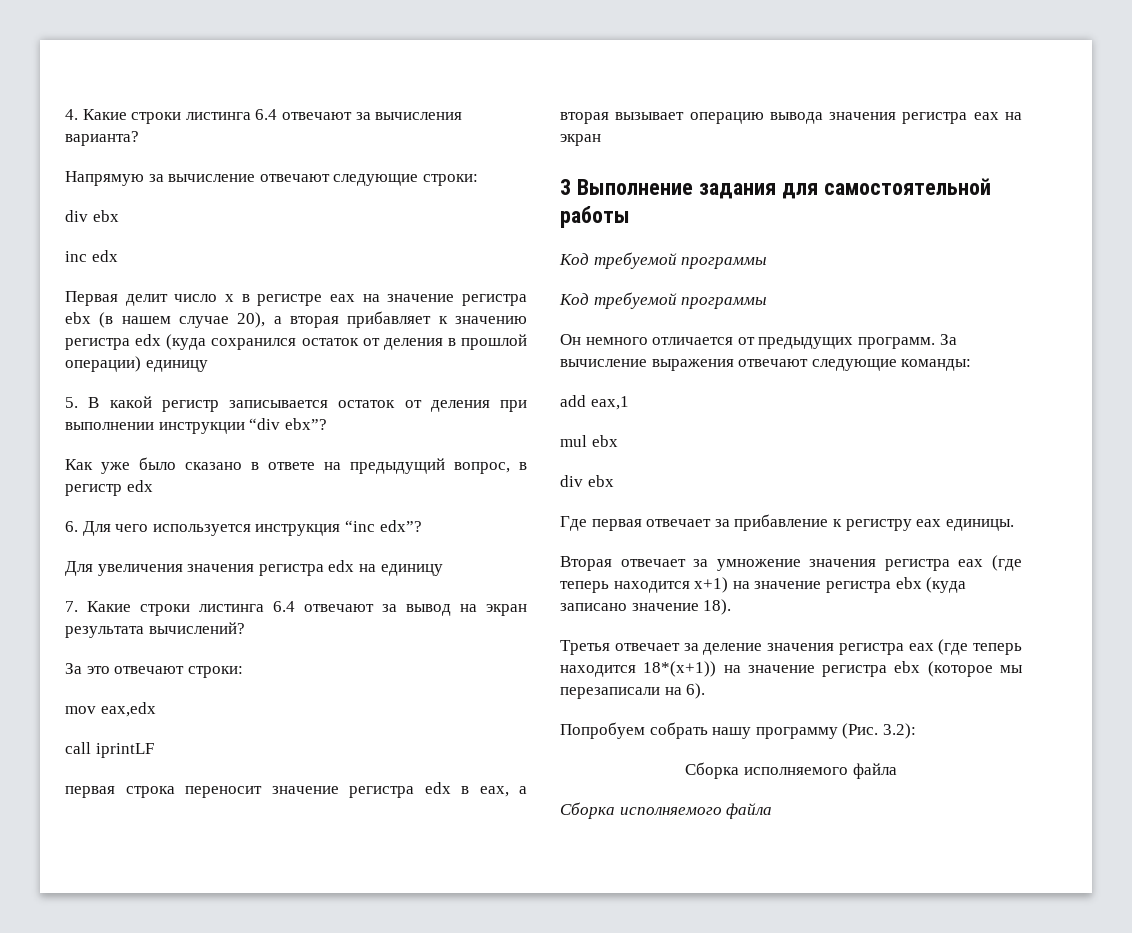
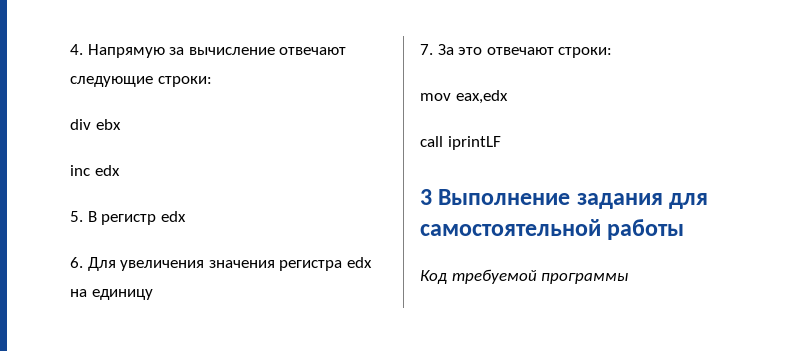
- 4. Какие строки листинга 6.4 отвечают за вычисления варианта?
- Напрямую за вычисление отвечают следующие строки:
+ 4. Напрямую за вычисление отвечают следующие строки:
- Первая делит число х в регистре eax на значение регистра ebx (в нашем случае 20), а вторая прибавляет к значению регистра edx (куда сохранился остаток от деления в прошлой операции) единицу
- 5. В какой регистр записывается остаток от деления при выполнении инструкции “div ebx”?
- Как уже было сказано в ответе на предыдущий вопрос, в регистр edx
- 6. Для чего используется инструкция “inc edx”?
- Для увеличения значения регистра edx на единицу
+ 5. В регистр edx
+ 6. Для увеличения значения регистра edx на единицу
- 7. Какие строки листинга 6.4 отвечают за вывод на экран результата вычислений?
- За это отвечают строки:
+ 7. За это отвечают строки:
- первая строка переносит значение регистра edx в eax, а вторая вызывает операцию вывода значения регистра eax на экран
  3 Выполнение задания для самостоятельной работы
  Код требуемой программы
- Код требуемой программы
- Он немного отличается от предыдущих программ. За вычисление выражения отвечают следующие команды:
- add eax,1
- mul ebx
- div ebx
- Где первая отвечает за прибавление к регистру eax единицы.
- Вторая отвечает за умножение значения регистра eax (где теперь находится x+1) на значение регистра ebx (куда записано значение 18).
- Третья отвечает за деление значения регистра eax (где теперь находится 18*(x+1)) на значение регистра ebx (которое мы перезаписали на 6).
- Попробуем собрать нашу программу (Рис. 3.2):
- Сборка исполняемого файла
- Сборка исполняемого файла

